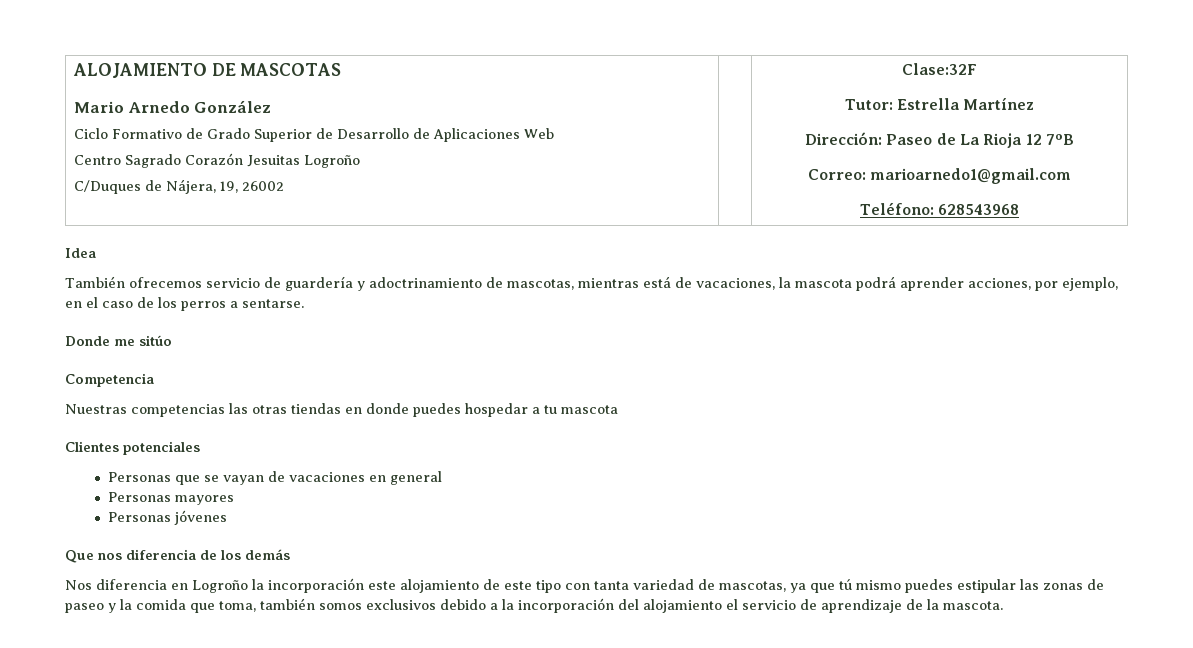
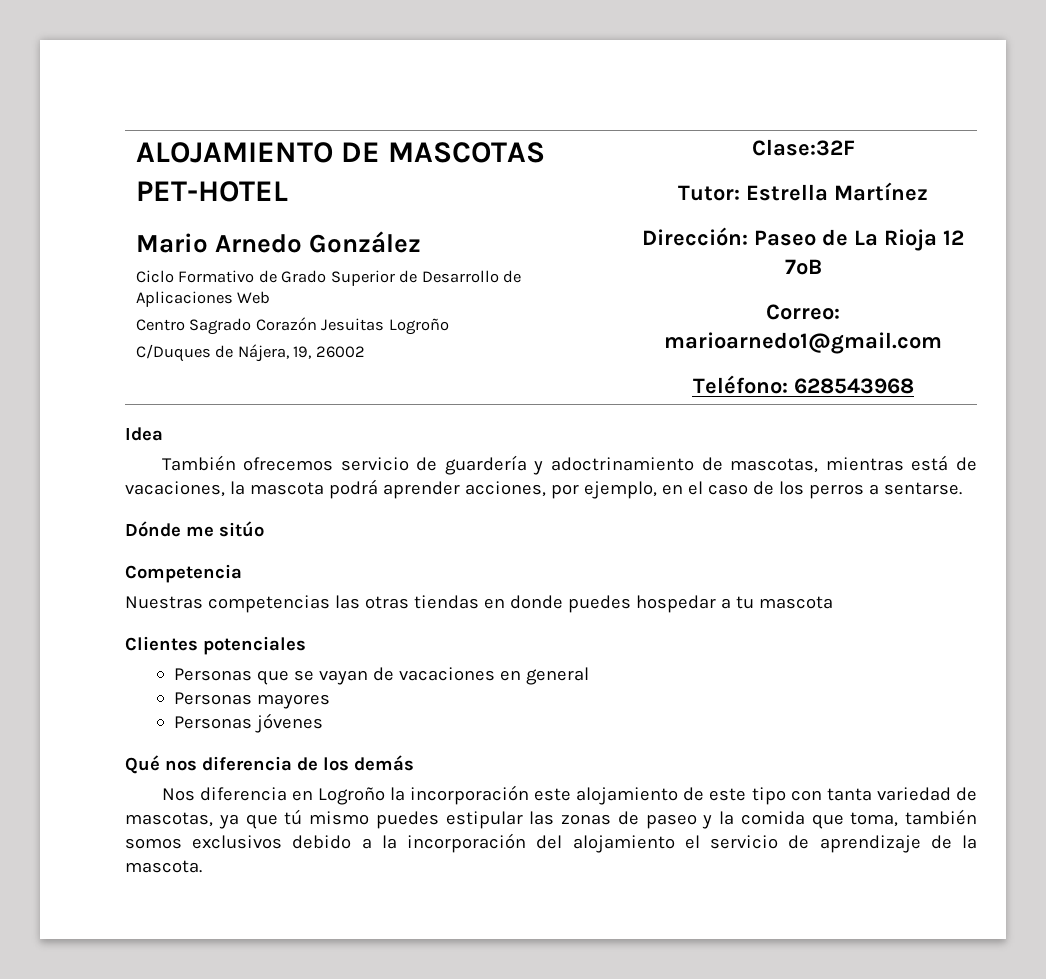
- ALOJAMIENTO DE MASCOTAS
+ ALOJAMIENTO DE MASCOTAS PET-HOTEL
- Donde me sitúo
+ Dónde me sitúo
- Que nos diferencia de los demás
+ Qué nos diferencia de los demás

